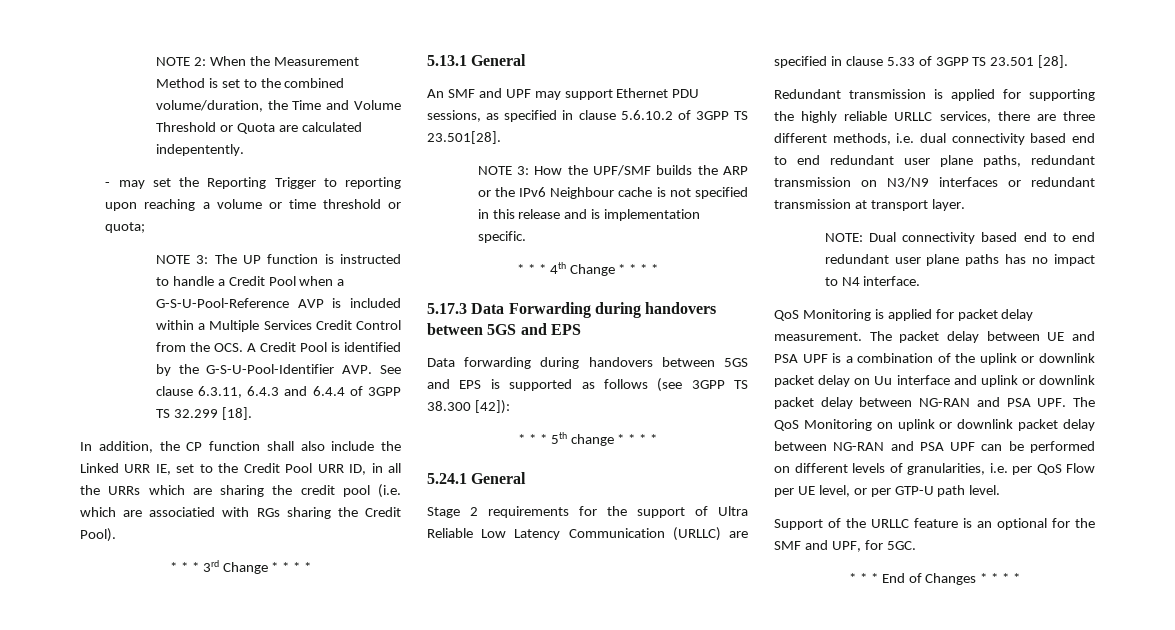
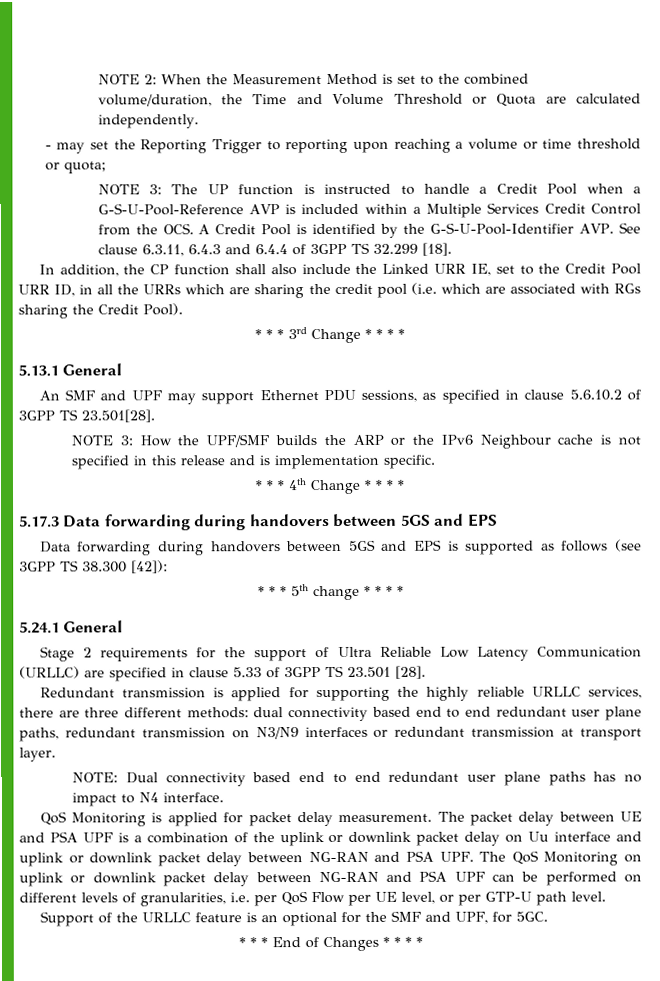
- NOTE 2: When the Measurement Method is set to the combined volume/duration, the Time and Volume Threshold or Quota are calculated indepentently.
+ NOTE 2: When the Measurement Method is set to the combined volume/duration, the Time and Volume Threshold or Quota are calculated independently.
- In addition, the CP function shall also include the Linked URR IE, set to the Credit Pool URR ID, in all the URRs which are sharing the credit pool (i.e. which are associatied with RGs sharing the Credit Pool).
+ In addition, the CP function shall also include the Linked URR IE, set to the Credit Pool URR ID, in all the URRs which are sharing the credit pool (i.e. which are associated with RGs sharing the Credit Pool).
- 5.17.3 Data Forwarding during handovers between 5GS and EPS
+ 5.17.3 Data forwarding during handovers between 5GS and EPS
- Redundant transmission is applied for supporting the highly reliable URLLC services, there are three different methods, i.e. dual connectivity based end to end redundant user plane paths, redundant transmission on N3/N9 interfaces or redundant transmission at transport layer.
+ Redundant transmission is applied for supporting the highly reliable URLLC services, there are three different methods: dual connectivity based end to end redundant user plane paths, redundant transmission on N3/N9 interfaces or redundant transmission at transport layer.

